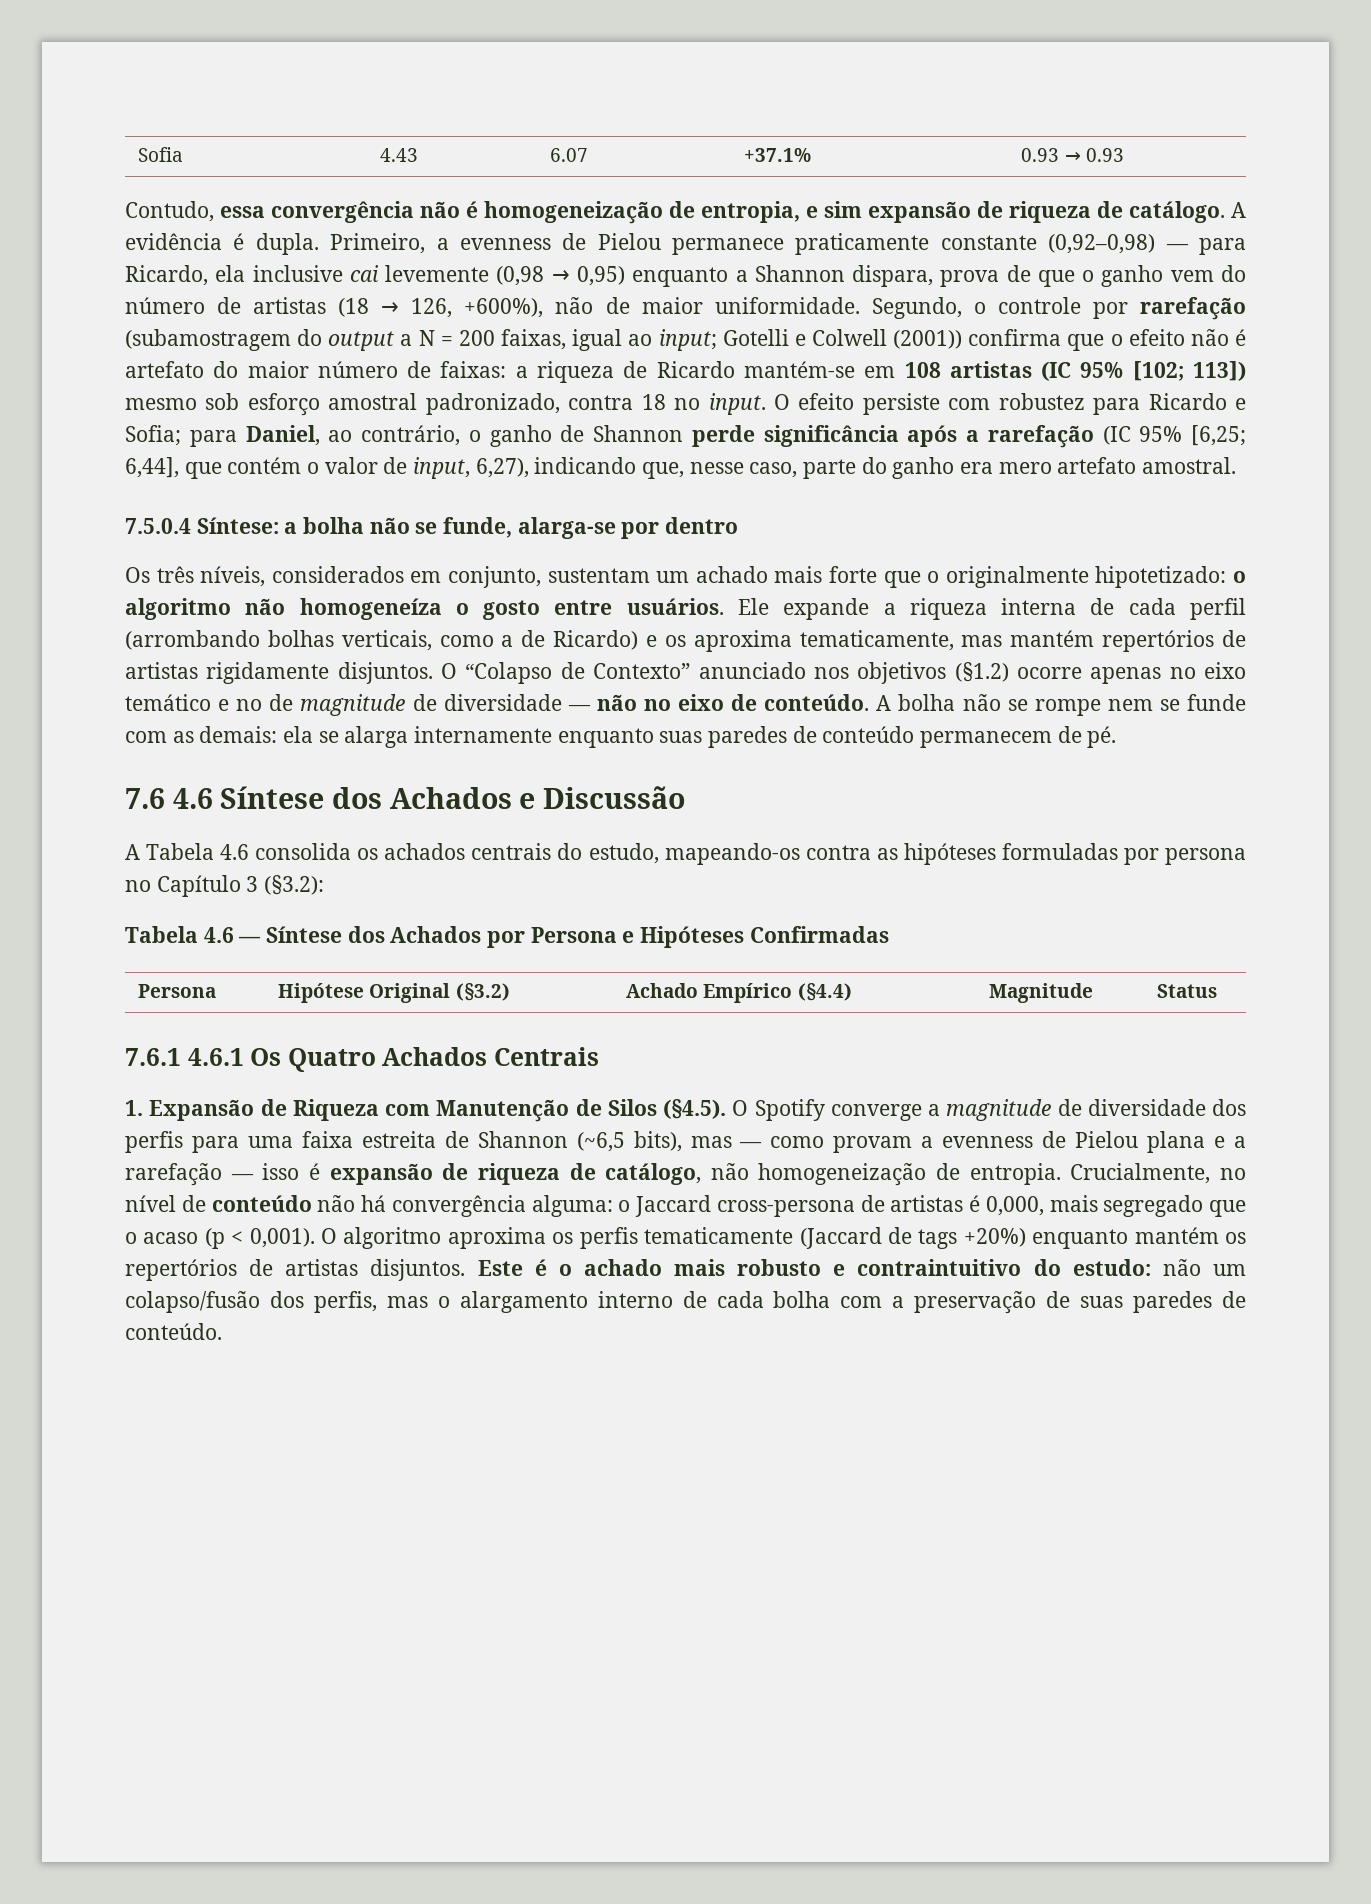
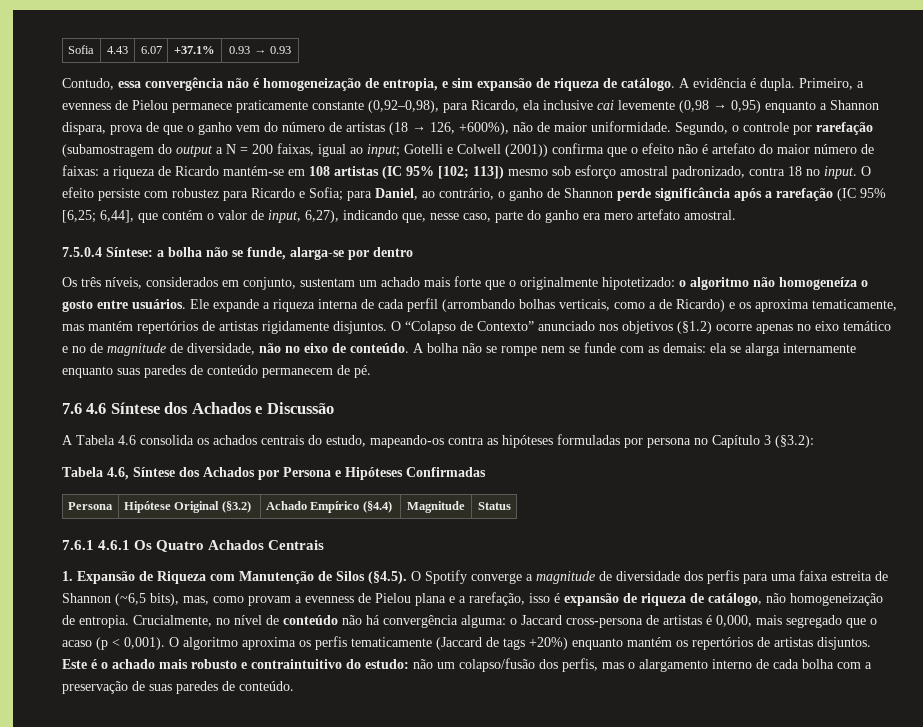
- Primeiro, a evenness de Pielou permanece praticamente constante (0,92–0,98) — para Ricardo, ela inclusive cai levemente (0,98 → 0,95) enquanto a Shannon dispara, prova de que o ganho vem do número de artistas (18 → 126, +600%), não de maior uniformidade.
+ Primeiro, a evenness de Pielou permanece praticamente constante (0,92–0,98), para Ricardo, ela inclusive cai levemente (0,98 → 0,95) enquanto a Shannon dispara, prova de que o ganho vem do número de artistas (18 → 126, +600%), não de maior uniformidade.
- O “Colapso de Contexto” anunciado nos objetivos (§1.2) ocorre apenas no eixo temático e no de magnitude de diversidade — não no eixo de conteúdo.
+ O “Colapso de Contexto” anunciado nos objetivos (§1.2) ocorre apenas no eixo temático e no de magnitude de diversidade, não no eixo de conteúdo.
- Tabela 4.6 — Síntese dos Achados por Persona e Hipóteses Confirmadas
+ Tabela 4.6, Síntese dos Achados por Persona e Hipóteses Confirmadas
- 1. Expansão de Riqueza com Manutenção de Silos (§4.5). O Spotify converge a magnitude de diversidade dos perfis para uma faixa estreita de Shannon (~6,5 bits), mas — como provam a evenness de Pielou plana e a rarefação — isso é expansão de riqueza de catálogo, não homogeneização de entropia.
+ 1. Expansão de Riqueza com Manutenção de Silos (§4.5). O Spotify converge a magnitude de diversidade dos perfis para uma faixa estreita de Shannon (~6,5 bits), mas, como provam a evenness de Pielou plana e a rarefação, isso é expansão de riqueza de catálogo, não homogeneização de entropia.

